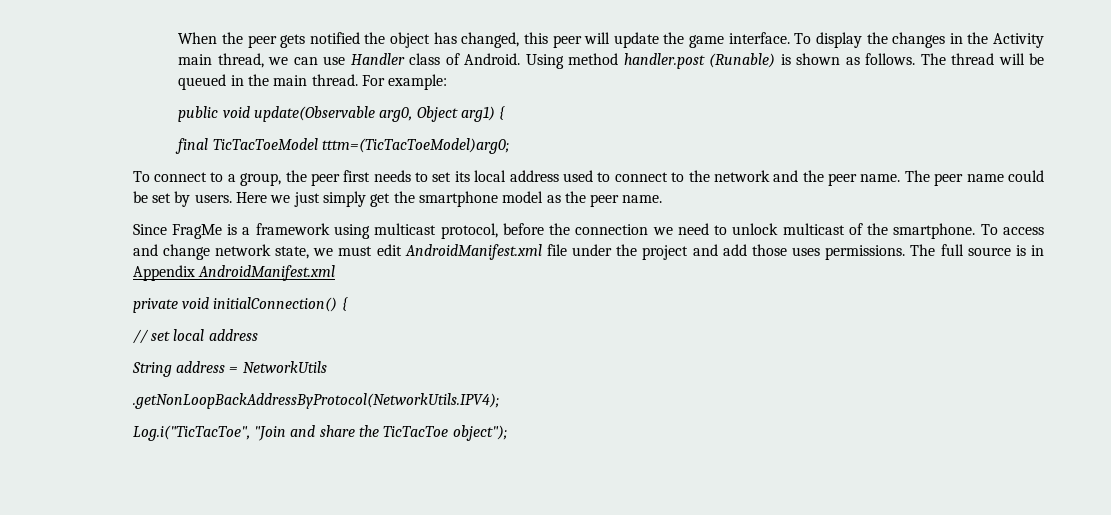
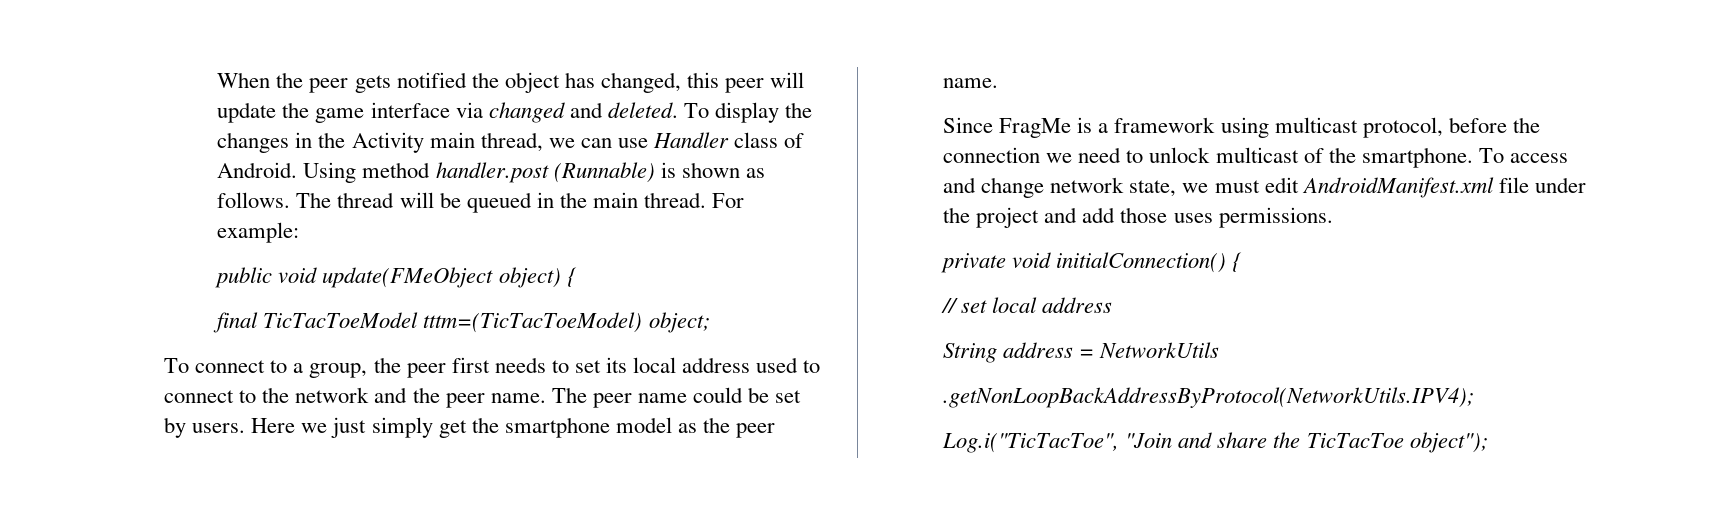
- When the peer gets notified the object has changed, this peer will update the game interface.
+ When the peer gets notified the object has changed, this peer will update the game interface via changed and deleted.
- Using method handler.post (Runable) is shown as follows.
+ Using method handler.post (Runnable) is shown as follows.
- public void update(Observable arg0, Object arg1) {
+ public void update(FMeObject object) {
- final TicTacToeModel tttm=(TicTacToeModel)arg0;
+ final TicTacToeModel tttm=(TicTacToeModel) object;
- The full source is in Appendix AndroidManifest.xml

